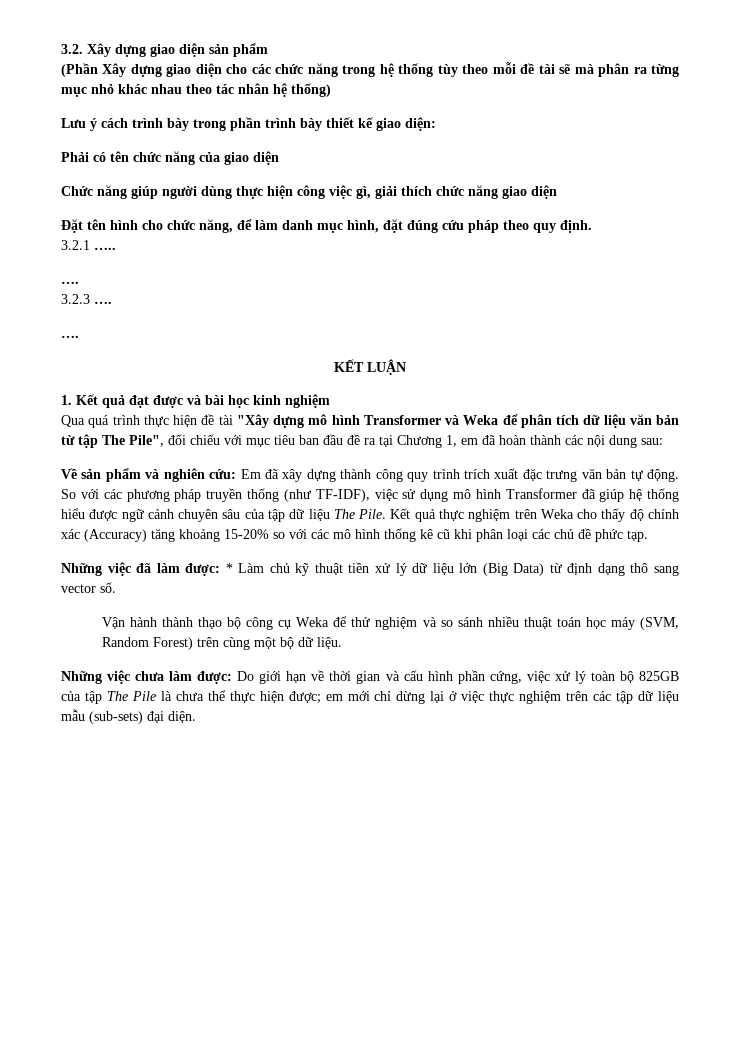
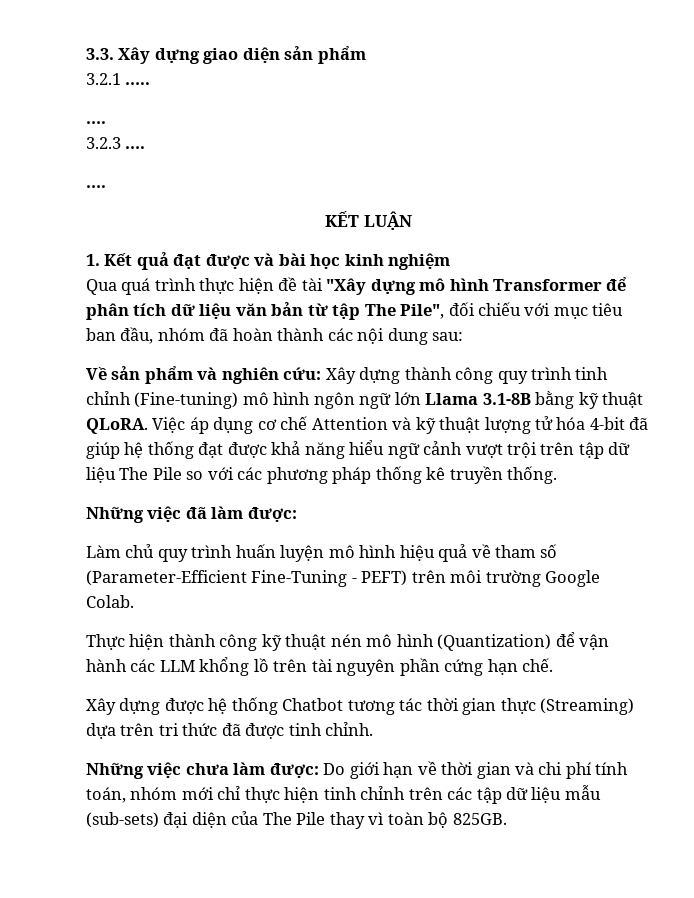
- 3.2. Xây dựng giao diện sản phẩm
+ 3.3. Xây dựng giao diện sản phẩm
- (Phần Xây dựng giao diện cho các chức năng trong hệ thống tùy theo mỗi đề tài sẽ mà phân ra từng mục nhỏ khác nhau theo tác nhân hệ thống)
- Lưu ý cách trình bày trong phần trình bày thiết kế giao diện:
- Phải có tên chức năng của giao diện
- Chức năng giúp người dùng thực hiện công việc gì, giải thích chức năng giao diện
- Đặt tên hình cho chức năng, để làm danh mục hình, đặt đúng cứu pháp theo quy định.
- Qua quá trình thực hiện đề tài "Xây dựng mô hình Transformer và Weka để phân tích dữ liệu văn bản từ tập The Pile", đối chiếu với mục tiêu ban đầu đề ra tại Chương 1, em đã hoàn thành các nội dung sau:
+ Qua quá trình thực hiện đề tài "Xây dựng mô hình Transformer để phân tích dữ liệu văn bản từ tập The Pile", đối chiếu với mục tiêu ban đầu, nhóm đã hoàn thành các nội dung sau:
- Về sản phẩm và nghiên cứu: Em đã xây dựng thành công quy trình trích xuất đặc trưng văn bản tự động. So với các phương pháp truyền thống (như TF-IDF), việc sử dụng mô hình Transformer đã giúp hệ thống hiểu được ngữ cảnh chuyên sâu của tập dữ liệu The Pile. Kết quả thực nghiệm trên Weka cho thấy độ chính xác (Accuracy) tăng khoảng 15-20% so với các mô hình thống kê cũ khi phân loại các chủ đề phức tạp.
+ Về sản phẩm và nghiên cứu: Xây dựng thành công quy trình tinh chỉnh (Fine-tuning) mô hình ngôn ngữ lớn Llama 3.1-8B bằng kỹ thuật QLoRA. Việc áp dụng cơ chế Attention và kỹ thuật lượng tử hóa 4-bit đã giúp hệ thống đạt được khả năng hiểu ngữ cảnh vượt trội trên tập dữ liệu The Pile so với các phương pháp thống kê truyền thống.
- Những việc đã làm được: * Làm chủ kỹ thuật tiền xử lý dữ liệu lớn (Big Data) từ định dạng thô sang vector số.
- Vận hành thành thạo bộ công cụ Weka để thử nghiệm và so sánh nhiều thuật toán học máy (SVM, Random Forest) trên cùng một bộ dữ liệu.
+ Những việc đã làm được:
+ Làm chủ quy trình huấn luyện mô hình hiệu quả về tham số (Parameter-Efficient Fine-Tuning - PEFT) trên môi trường Google Colab.
+ Thực hiện thành công kỹ thuật nén mô hình (Quantization) để vận hành các LLM khổng lồ trên tài nguyên phần cứng hạn chế.
+ Xây dựng được hệ thống Chatbot tương tác thời gian thực (Streaming) dựa trên tri thức đã được tinh chỉnh.
- Những việc chưa làm được: Do giới hạn về thời gian và cấu hình phần cứng, việc xử lý toàn bộ 825GB của tập The Pile là chưa thể thực hiện được; em mới chỉ dừng lại ở việc thực nghiệm trên các tập dữ liệu mẫu (sub-sets) đại diện.
+ Những việc chưa làm được: Do giới hạn về thời gian và chi phí tính toán, nhóm mới chỉ thực hiện tinh chỉnh trên các tập dữ liệu mẫu (sub-sets) đại diện của The Pile thay vì toàn bộ 825GB.

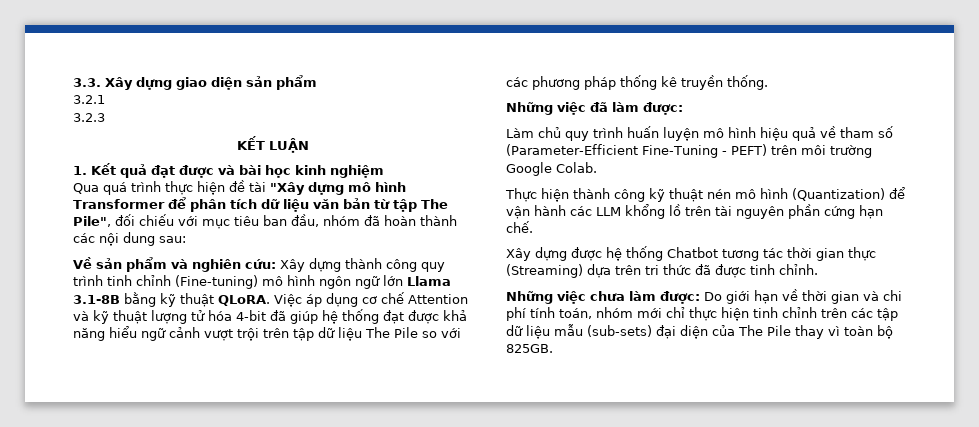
- 3.2.1 …..
- ….
+ 3.2.1
- 3.2.3 ….
- ….
+ 3.2.3

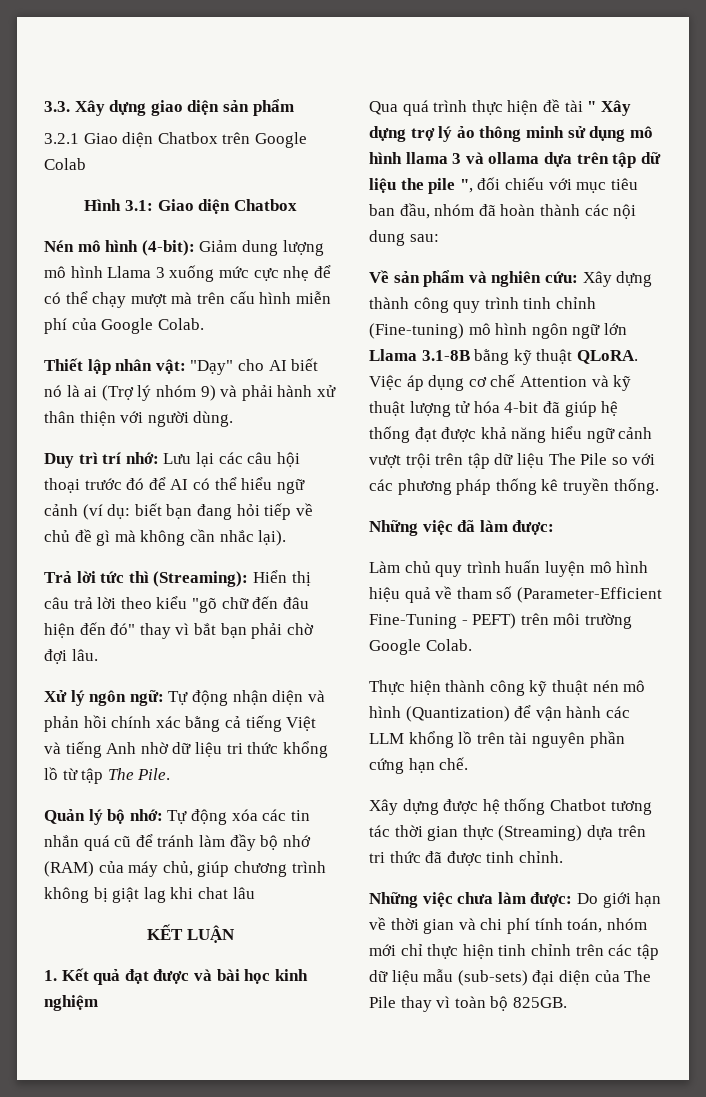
- 3.2.1
- 3.2.3
+ 3.2.1 Giao diện Chatbox trên Google Colab
+ Hình 3.1: Giao diện Chatbox
+ Nén mô hình (4-bit): Giảm dung lượng mô hình Llama 3 xuống mức cực nhẹ để có thể chạy mượt mà trên cấu hình miễn phí của Google Colab.
+ Thiết lập nhân vật: "Dạy" cho AI biết nó là ai (Trợ lý nhóm 9) và phải hành xử thân thiện với người dùng.
+ Duy trì trí nhớ: Lưu lại các câu hội thoại trước đó để AI có thể hiểu ngữ cảnh (ví dụ: biết bạn đang hỏi tiếp về chủ đề gì mà không cần nhắc lại).
+ Trả lời tức thì (Streaming): Hiển thị câu trả lời theo kiểu "gõ chữ đến đâu hiện đến đó" thay vì bắt bạn phải chờ đợi lâu.
+ Xử lý ngôn ngữ: Tự động nhận diện và phản hồi chính xác bằng cả tiếng Việt và tiếng Anh nhờ dữ liệu tri thức khổng lồ từ tập The Pile.
+ Quản lý bộ nhớ: Tự động xóa các tin nhắn quá cũ để tránh làm đầy bộ nhớ (RAM) của máy chủ, giúp chương trình không bị giật lag khi chat lâu
- Qua quá trình thực hiện đề tài "Xây dựng mô hình Transformer để phân tích dữ liệu văn bản từ tập The Pile", đối chiếu với mục tiêu ban đầu, nhóm đã hoàn thành các nội dung sau:
+ Qua quá trình thực hiện đề tài " Xây dựng trợ lý ảo thông minh sử dụng mô hình llama 3 và ollama dựa trên tập dữ liệu the pile ", đối chiếu với mục tiêu ban đầu, nhóm đã hoàn thành các nội dung sau:

